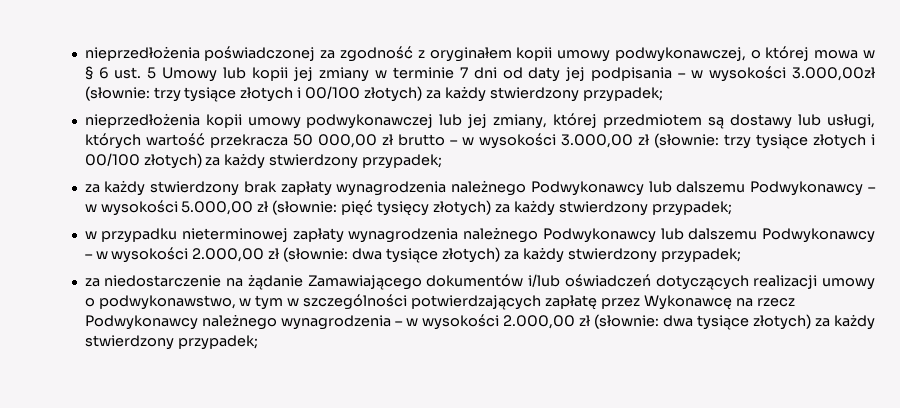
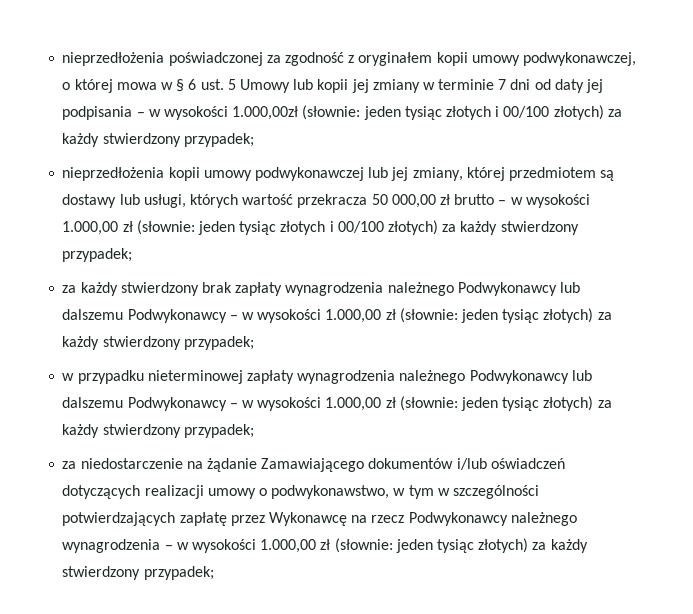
- nieprzedłożenia poświadczonej za zgodność z oryginałem kopii umowy podwykonawczej, o której mowa w § 6 ust. 5 Umowy lub kopii jej zmiany w terminie 7 dni od daty jej podpisania – w wysokości 3.000,00zł (słownie: trzy tysiące złotych i 00/100 złotych) za każdy stwierdzony przypadek;
+ nieprzedłożenia poświadczonej za zgodność z oryginałem kopii umowy podwykonawczej, o której mowa w § 6 ust. 5 Umowy lub kopii jej zmiany w terminie 7 dni od daty jej podpisania – w wysokości 1.000,00zł (słownie: jeden tysiąc złotych i 00/100 złotych) za każdy stwierdzony przypadek;
- nieprzedłożenia kopii umowy podwykonawczej lub jej zmiany, której przedmiotem są dostawy lub usługi, których wartość przekracza 50 000,00 zł brutto – w wysokości 3.000,00 zł (słownie: trzy tysiące złotych i 00/100 złotych) za każdy stwierdzony przypadek;
+ nieprzedłożenia kopii umowy podwykonawczej lub jej zmiany, której przedmiotem są dostawy lub usługi, których wartość przekracza 50 000,00 zł brutto – w wysokości 1.000,00 zł (słownie: jeden tysiąc złotych i 00/100 złotych) za każdy stwierdzony przypadek;
- za każdy stwierdzony brak zapłaty wynagrodzenia należnego Podwykonawcy lub dalszemu Podwykonawcy – w wysokości 5.000,00 zł (słownie: pięć tysięcy złotych) za każdy stwierdzony przypadek;
+ za każdy stwierdzony brak zapłaty wynagrodzenia należnego Podwykonawcy lub dalszemu Podwykonawcy – w wysokości 1.000,00 zł (słownie: jeden tysiąc złotych) za każdy stwierdzony przypadek;
- w przypadku nieterminowej zapłaty wynagrodzenia należnego Podwykonawcy lub dalszemu Podwykonawcy – w wysokości 2.000,00 zł (słownie: dwa tysiące złotych) za każdy stwierdzony przypadek;
+ w przypadku nieterminowej zapłaty wynagrodzenia należnego Podwykonawcy lub dalszemu Podwykonawcy – w wysokości 1.000,00 zł (słownie: jeden tysiąc złotych) za każdy stwierdzony przypadek;
- za niedostarczenie na żądanie Zamawiającego dokumentów i/lub oświadczeń dotyczących realizacji umowy o podwykonawstwo, w tym w szczególności potwierdzających zapłatę przez Wykonawcę na rzecz Podwykonawcy należnego wynagrodzenia – w wysokości 2.000,00 zł (słownie: dwa tysiące złotych) za każdy stwierdzony przypadek;
+ za niedostarczenie na żądanie Zamawiającego dokumentów i/lub oświadczeń dotyczących realizacji umowy o podwykonawstwo, w tym w szczególności potwierdzających zapłatę przez Wykonawcę na rzecz Podwykonawcy należnego wynagrodzenia – w wysokości 1.000,00 zł (słownie: jeden tysiąc złotych) za każdy stwierdzony przypadek;

